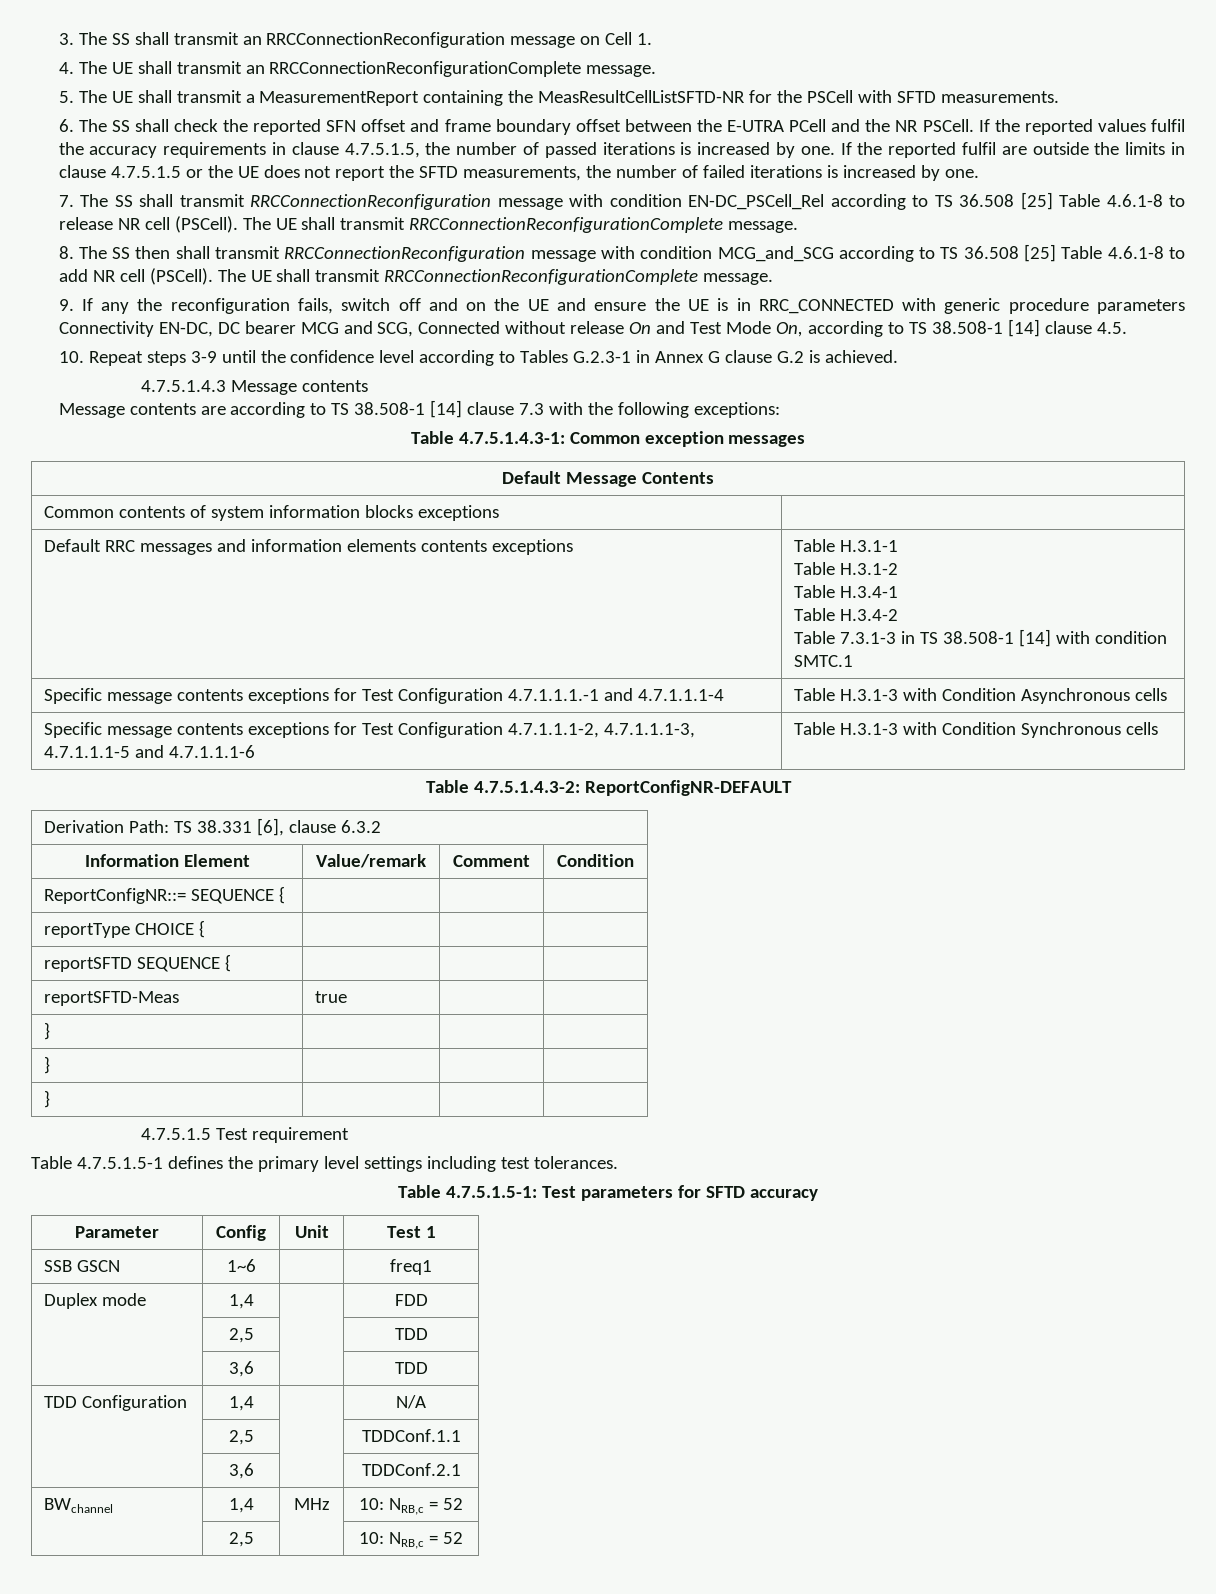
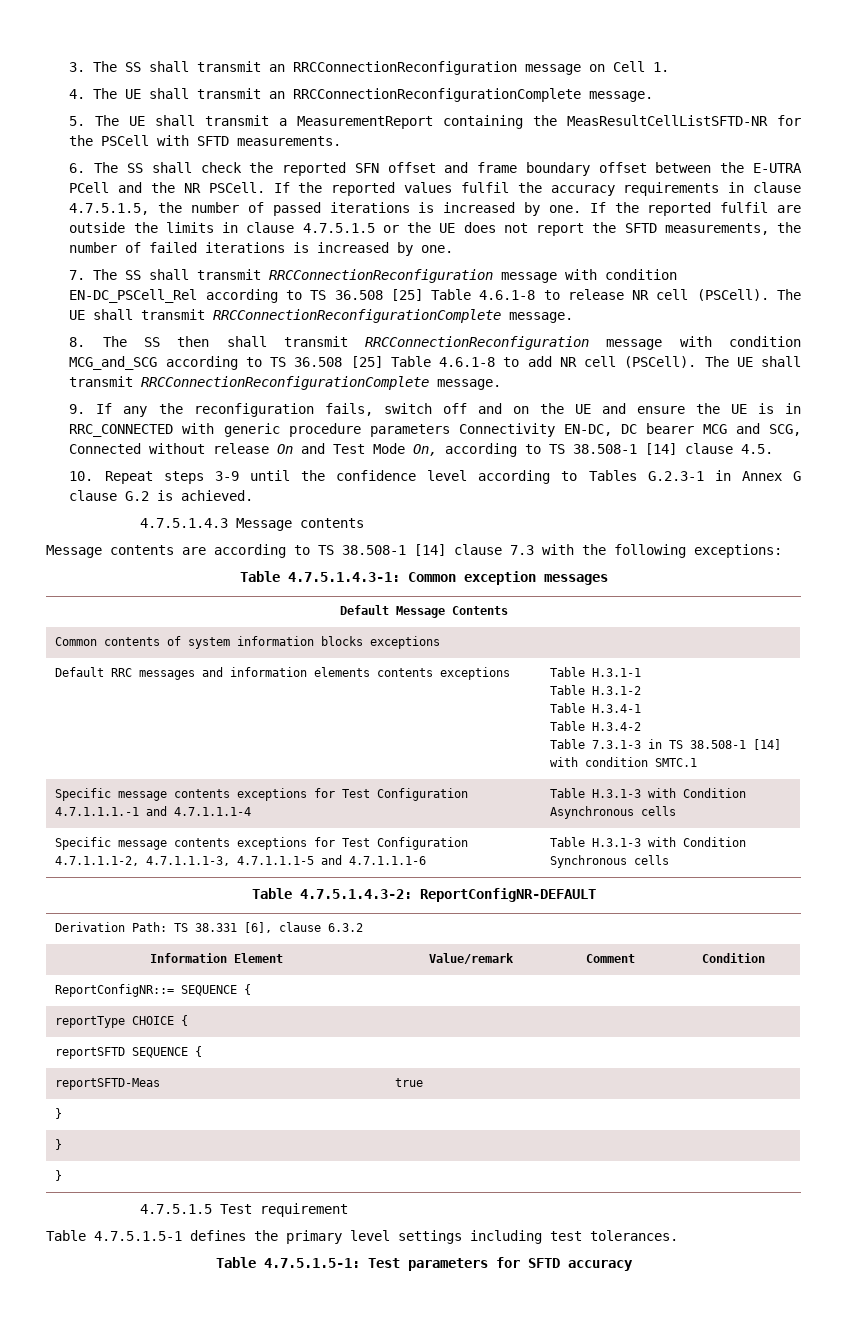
- Parameter | Config | Unit | Test 1
- SSB GSCN | 1~6 | | freq1
- Duplex mode | 1,4 | | FDD
- | 2,5 | | TDD
- | 3,6 | | TDD
- TDD Configuration | 1,4 | | N/A
- | 2,5 | | TDDConf.1.1
- | 3,6 | | TDDConf.2.1
- BWchannel | 1,4 | MHz | 10: NRB,c = 52
- | 2,5 | | 10: NRB,c = 52

